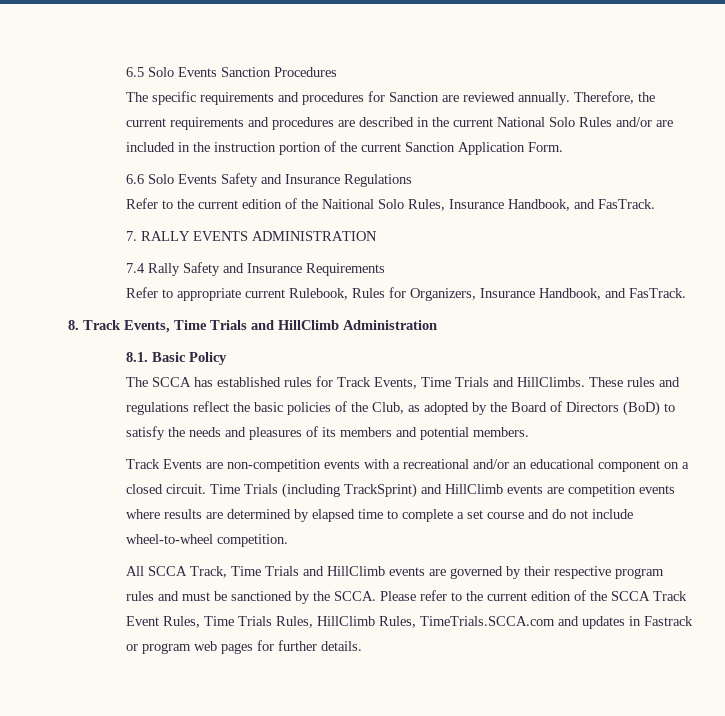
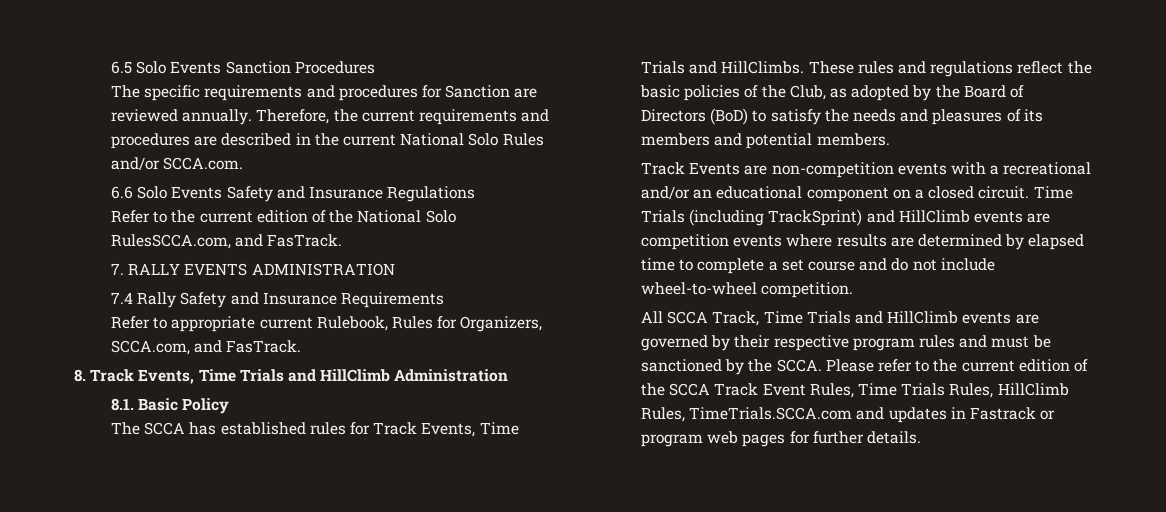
- Therefore, the current requirements and procedures are described in the current National Solo Rules and/or are included in the instruction portion of the current Sanction Application Form.
+ Therefore, the current requirements and procedures are described in the current National Solo Rules and/or SCCA.com.
- Refer to the current edition of the Naitional Solo Rules, Insurance Handbook, and FasTrack.
+ Refer to the current edition of the National Solo RulesSCCA.com, and FasTrack.
- Refer to appropriate current Rulebook, Rules for Organizers, Insurance Handbook, and FasTrack.
+ Refer to appropriate current Rulebook, Rules for Organizers, SCCA.com, and FasTrack.

